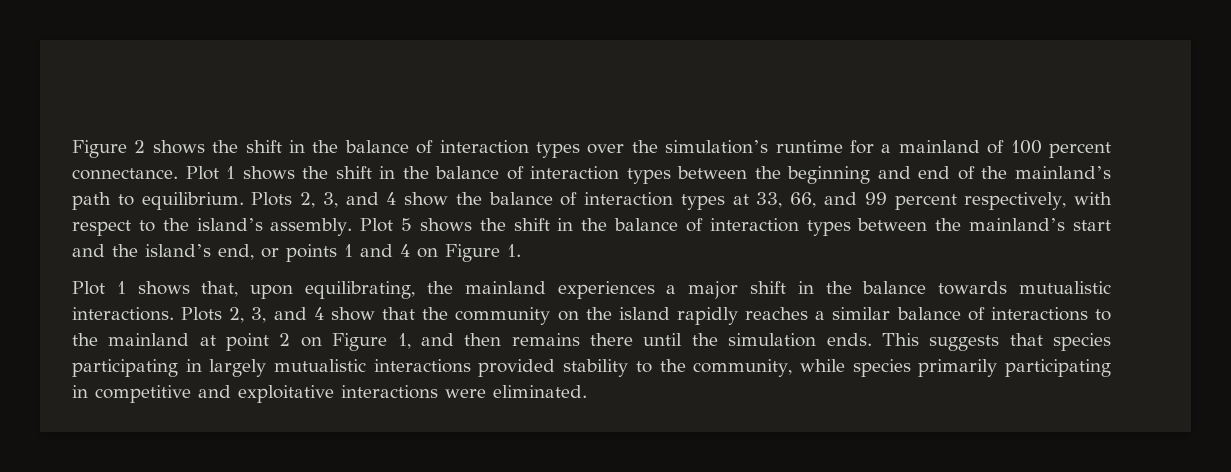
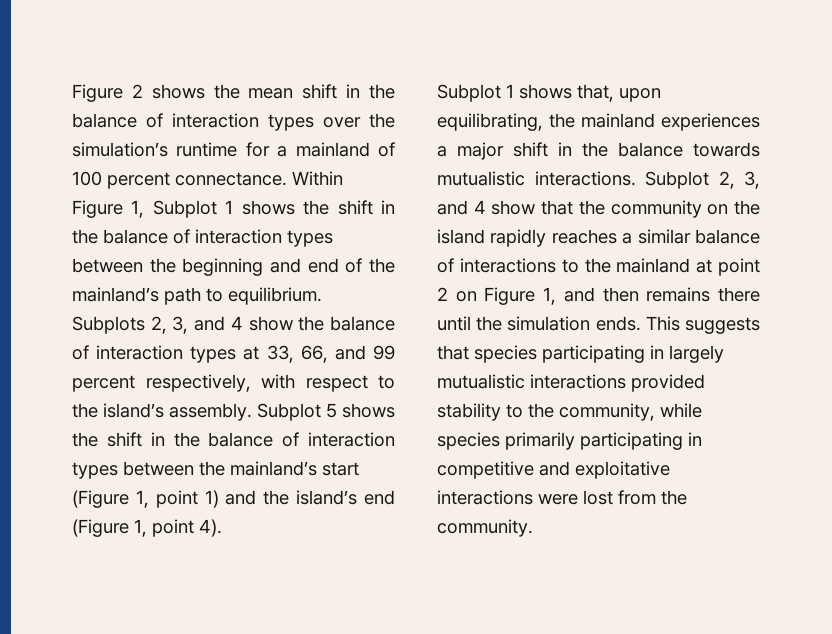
- Figure 2 shows the shift in the balance of interaction types over the simulation’s runtime for a mainland of 100 percent connectance.
+ Figure 2 shows the mean shift in the balance of interaction types over the simulation’s runtime for a mainland of 100 percent connectance.
- Plot 1 shows the shift in the balance of interaction types between the beginning and end of the mainland’s path to equilibrium.
+ Within Figure 1, Subplot 1 shows the shift in the balance of interaction types between the beginning and end of the mainland’s path to equilibrium.
- Plots 2, 3, and 4 show the balance of interaction types at 33, 66, and 99 percent respectively, with respect to the island’s assembly.
+ Subplots 2, 3, and 4 show the balance of interaction types at 33, 66, and 99 percent respectively, with respect to the island’s assembly.
- Plot 5 shows the shift in the balance of interaction types between the mainland’s start and the island’s end, or points 1 and 4 on Figure 1.
- Plot 1 shows that, upon equilibrating, the mainland experiences a major shift in the balance towards mutualistic interactions.
+ Subplot 5 shows the shift in the balance of interaction types between the mainland’s start (Figure 1, point 1) and the island’s end (Figure 1, point 4).
+ Subplot 1 shows that, upon equilibrating, the mainland experiences a major shift in the balance towards mutualistic interactions.
- Plots 2, 3, and 4 show that the community on the island rapidly reaches a similar balance of interactions to the mainland at point 2 on Figure 1, and then remains there until the simulation ends.
+ Subplot 2, 3, and 4 show that the community on the island rapidly reaches a similar balance of interactions to the mainland at point 2 on Figure 1, and then remains there until the simulation ends.
- This suggests that species participating in largely mutualistic interactions provided stability to the community, while species primarily participating in competitive and exploitative interactions were eliminated.
+ This suggests that species participating in largely mutualistic interactions provided stability to the community, while species primarily participating in competitive and exploitative interactions were lost from the community.

